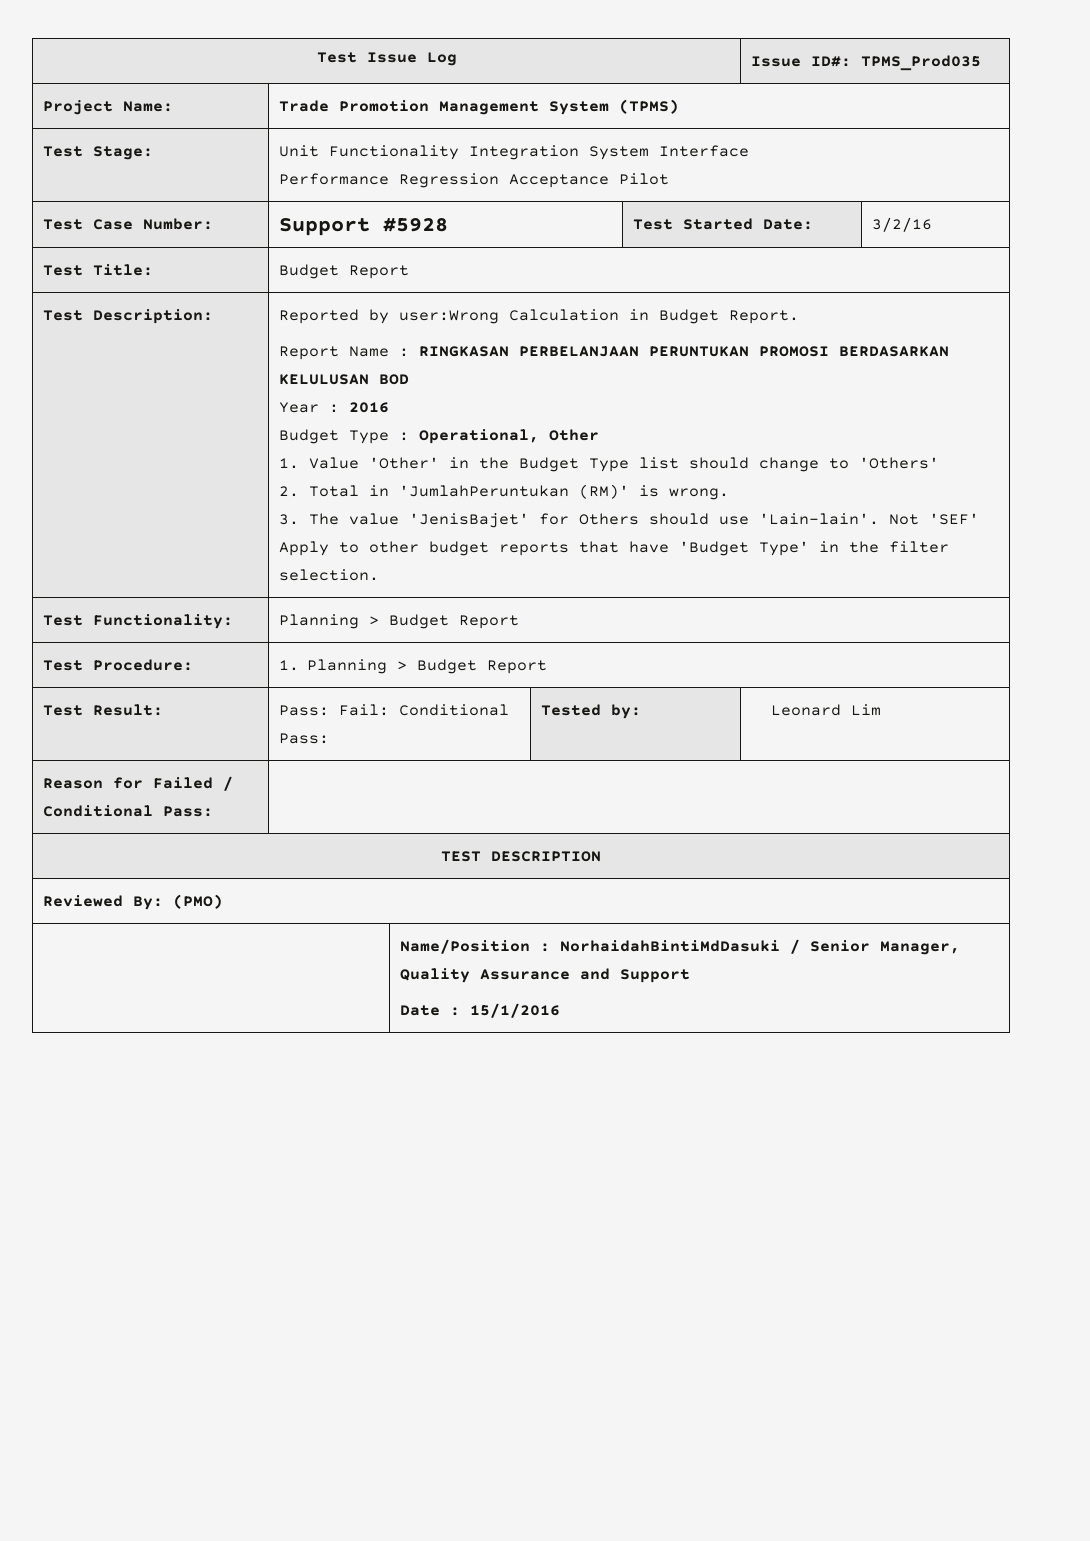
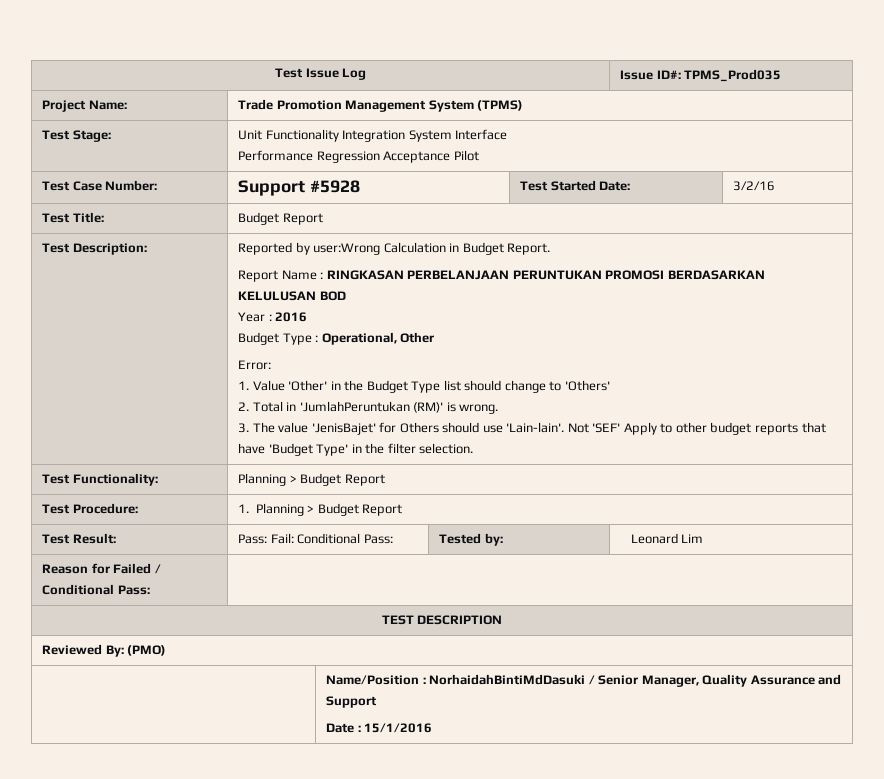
+ Error:

